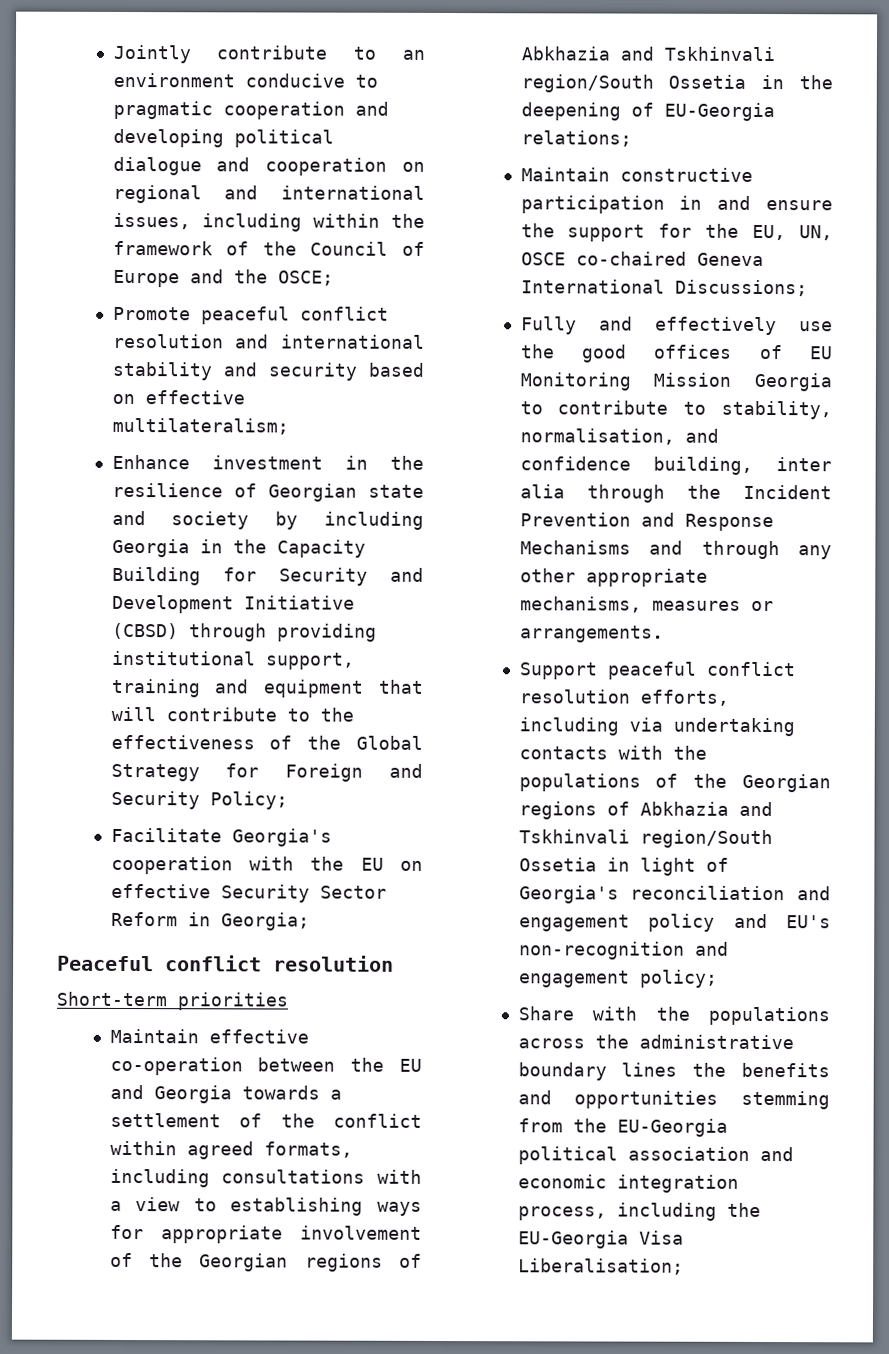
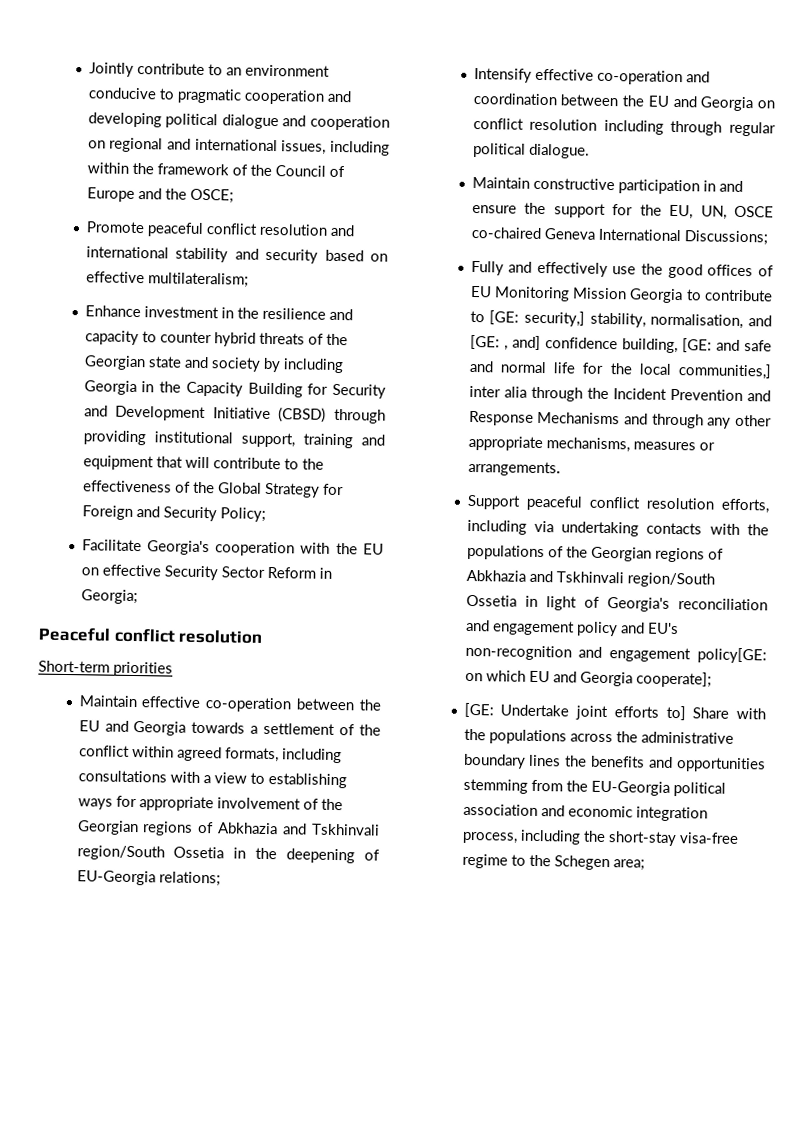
- Enhance investment in the resilience of Georgian state and society by including Georgia in the Capacity Building for Security and Development Initiative (CBSD) through providing institutional support, training and equipment that will contribute to the effectiveness of the Global Strategy for Foreign and Security Policy;
+ Enhance investment in the resilience and capacity to counter hybrid threats of the Georgian state and society by including Georgia in the Capacity Building for Security and Development Initiative (CBSD) through providing institutional support, training and equipment that will contribute to the effectiveness of the Global Strategy for Foreign and Security Policy;
+ Intensify effective co-operation and coordination between the EU and Georgia on conflict resolution including through regular political dialogue.
- Fully and effectively use the good offices of EU Monitoring Mission Georgia to contribute to stability, normalisation, and confidence building, inter alia through the Incident Prevention and Response Mechanisms and through any other appropriate mechanisms, measures or arrangements.
+ Fully and effectively use the good offices of EU Monitoring Mission Georgia to contribute to [GE: security,] stability, normalisation, and [GE: , and] confidence building, [GE: and safe and normal life for the local communities,] inter alia through the Incident Prevention and Response Mechanisms and through any other appropriate mechanisms, measures or arrangements.
- Support peaceful conflict resolution efforts, including via undertaking contacts with the populations of the Georgian regions of Abkhazia and Tskhinvali region/South Ossetia in light of Georgia's reconciliation and engagement policy and EU's non-recognition and engagement policy;
- Share with the populations across the administrative boundary lines the benefits and opportunities stemming from the EU-Georgia political association and economic integration process, including the EU-Georgia Visa Liberalisation;
+ Support peaceful conflict resolution efforts, including via undertaking contacts with the populations of the Georgian regions of Abkhazia and Tskhinvali region/South Ossetia in light of Georgia's reconciliation and engagement policy and EU's non-recognition and engagement policy[GE: on which EU and Georgia cooperate];
+ [GE: Undertake joint efforts to] Share with the populations across the administrative boundary lines the benefits and opportunities stemming from the EU-Georgia political association and economic integration process, including the short-stay visa-free regime to the Schegen area;

